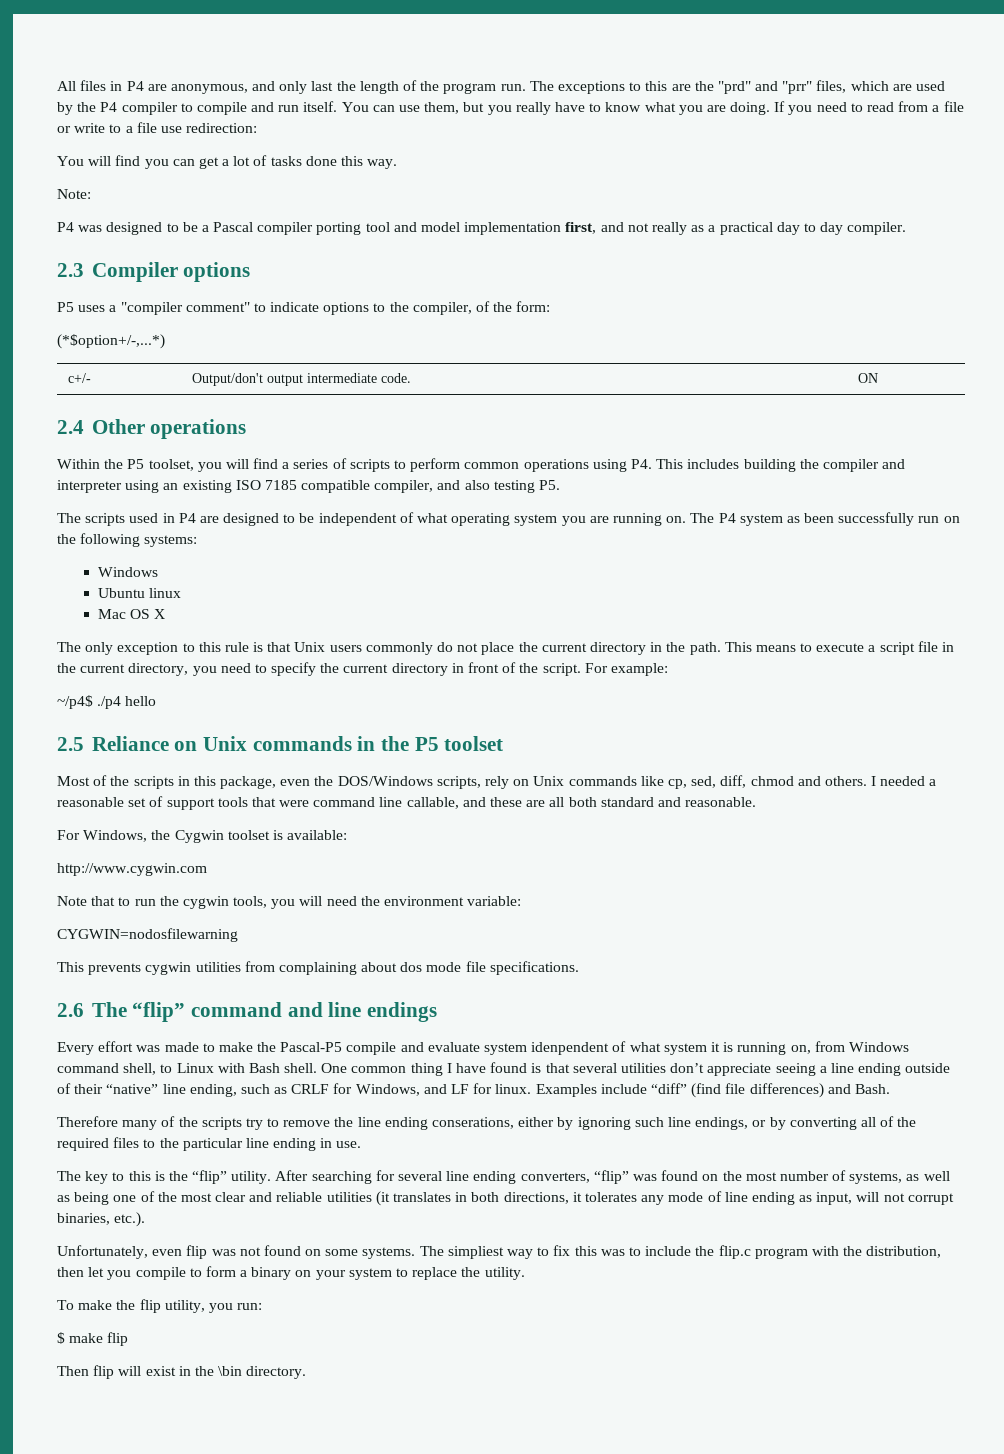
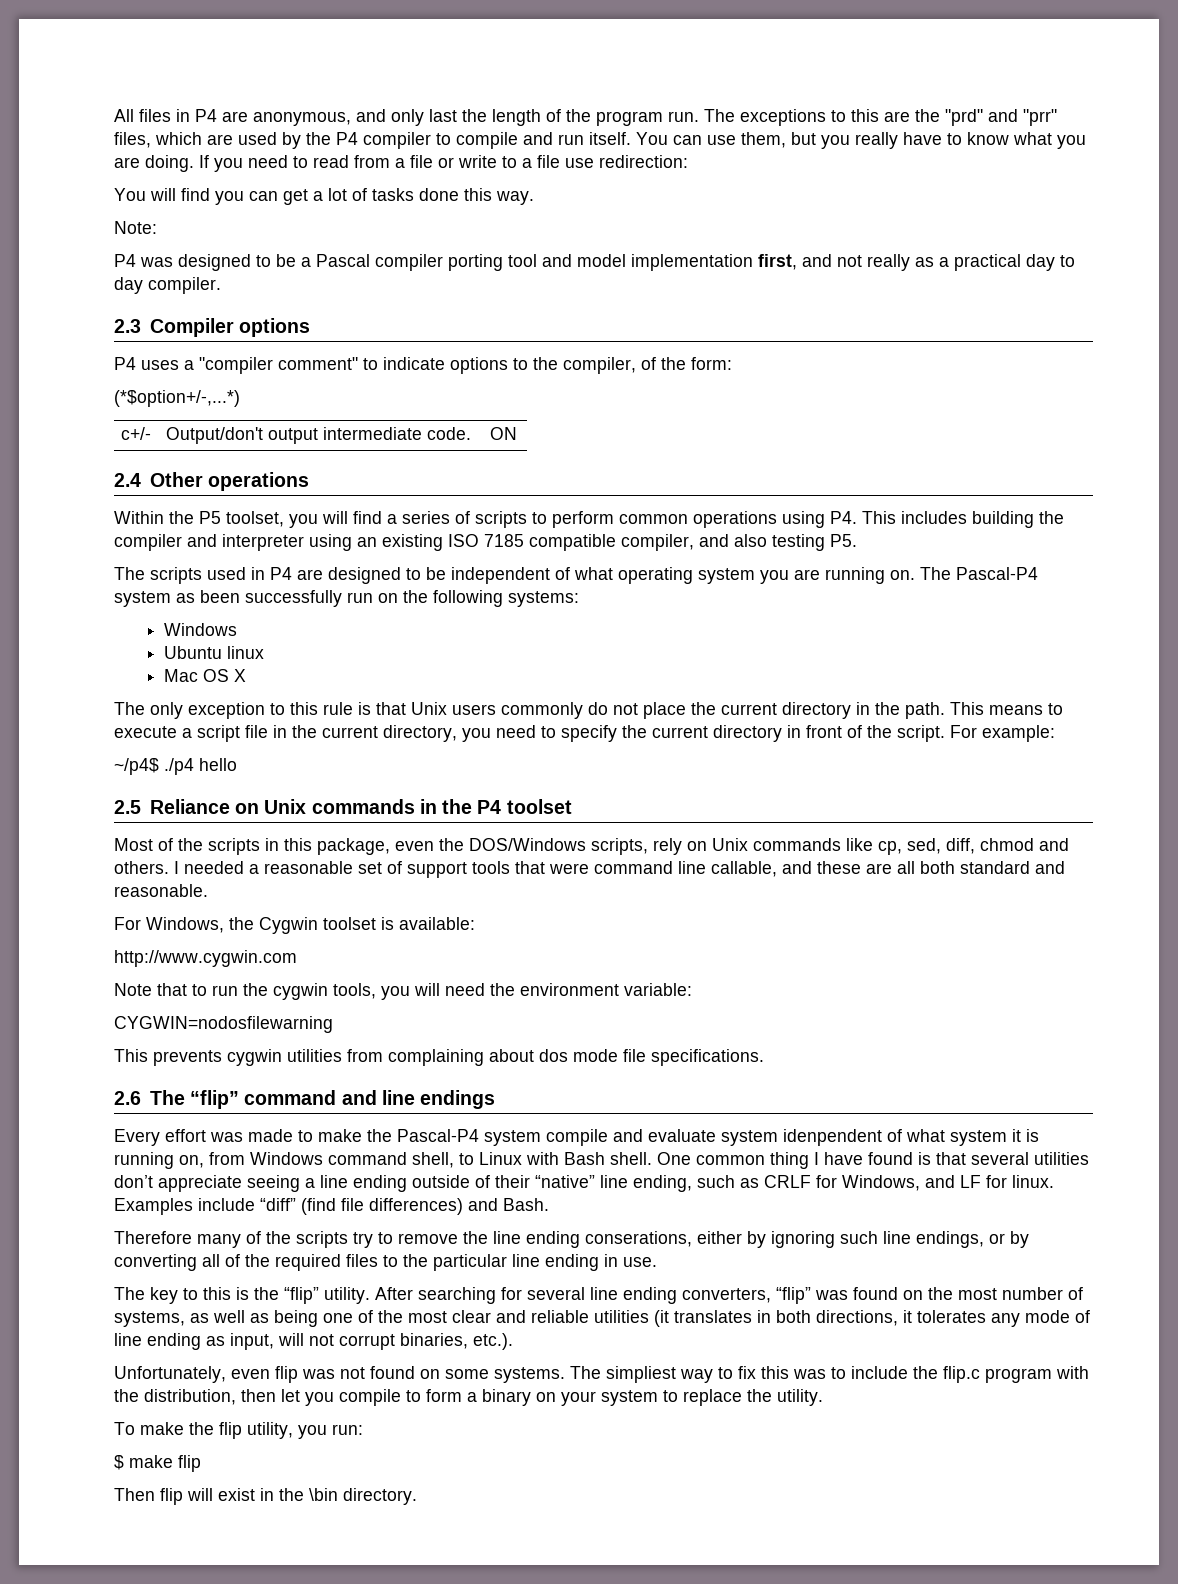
- P5 uses a "compiler comment" to indicate options to the compiler, of the form:
+ P4 uses a "compiler comment" to indicate options to the compiler, of the form:
- The P4 system as been successfully run on the following systems:
+ The Pascal-P4 system as been successfully run on the following systems:
- 2.5 Reliance on Unix commands in the P5 toolset
+ 2.5 Reliance on Unix commands in the P4 toolset
- Every effort was made to make the Pascal-P5 compile and evaluate system idenpendent of what system it is running on, from Windows command shell, to Linux with Bash shell.
+ Every effort was made to make the Pascal-P4 system compile and evaluate system idenpendent of what system it is running on, from Windows command shell, to Linux with Bash shell.

